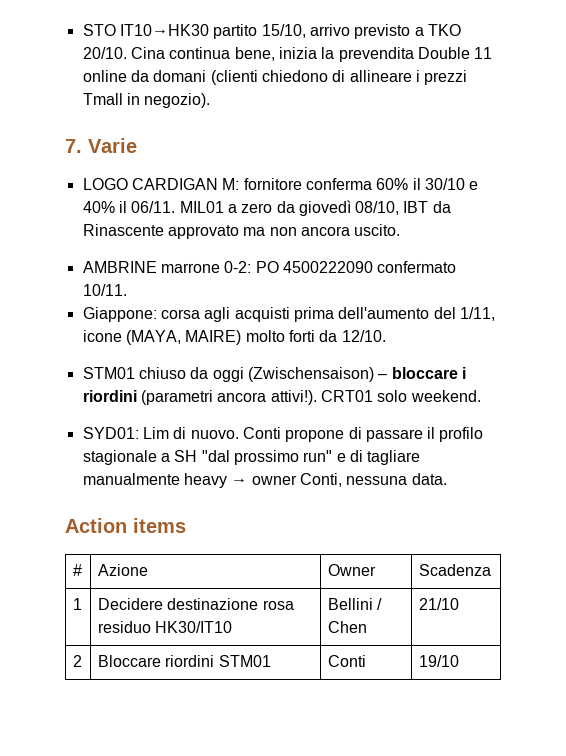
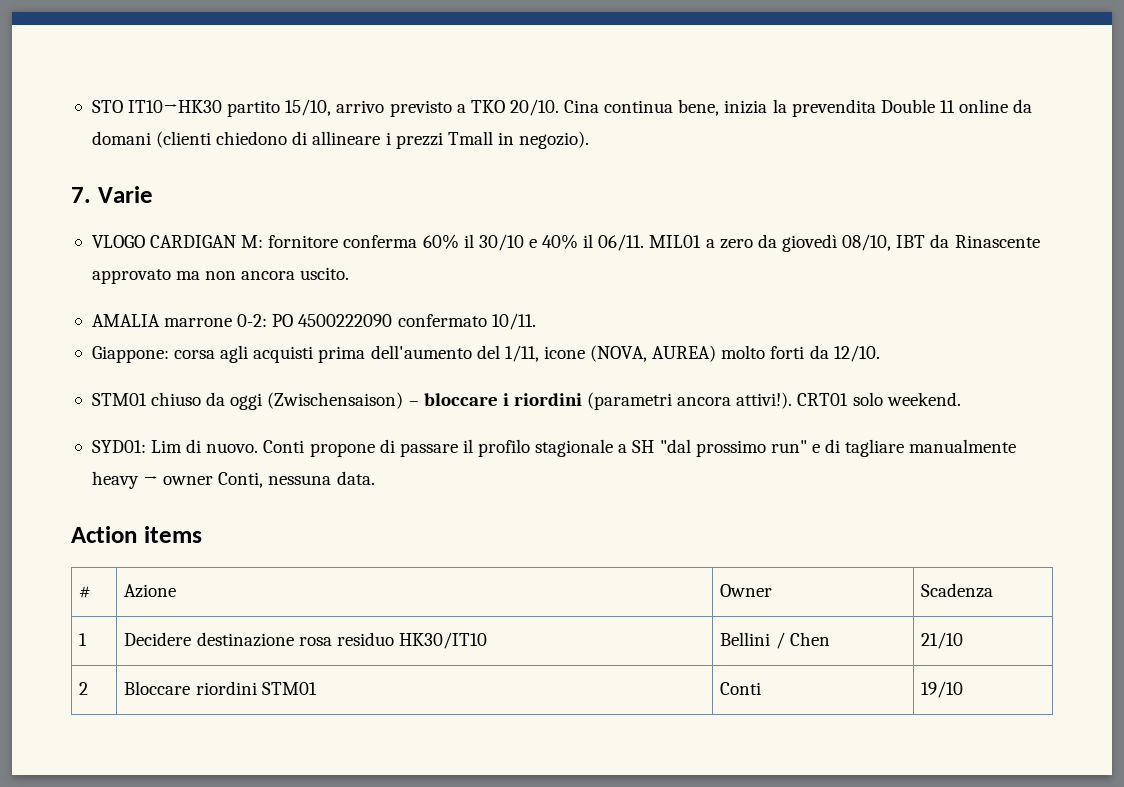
- LOGO CARDIGAN M: fornitore conferma 60% il 30/10 e 40% il 06/11.
+ VLOGO CARDIGAN M: fornitore conferma 60% il 30/10 e 40% il 06/11.
- AMBRINE marrone 0-2: PO 4500222090 confermato 10/11.
+ AMALIA marrone 0-2: PO 4500222090 confermato 10/11.
- Giappone: corsa agli acquisti prima dell'aumento del 1/11, icone (MAYA, MAIRE) molto forti da 12/10.
+ Giappone: corsa agli acquisti prima dell'aumento del 1/11, icone (NOVA, AUREA) molto forti da 12/10.

